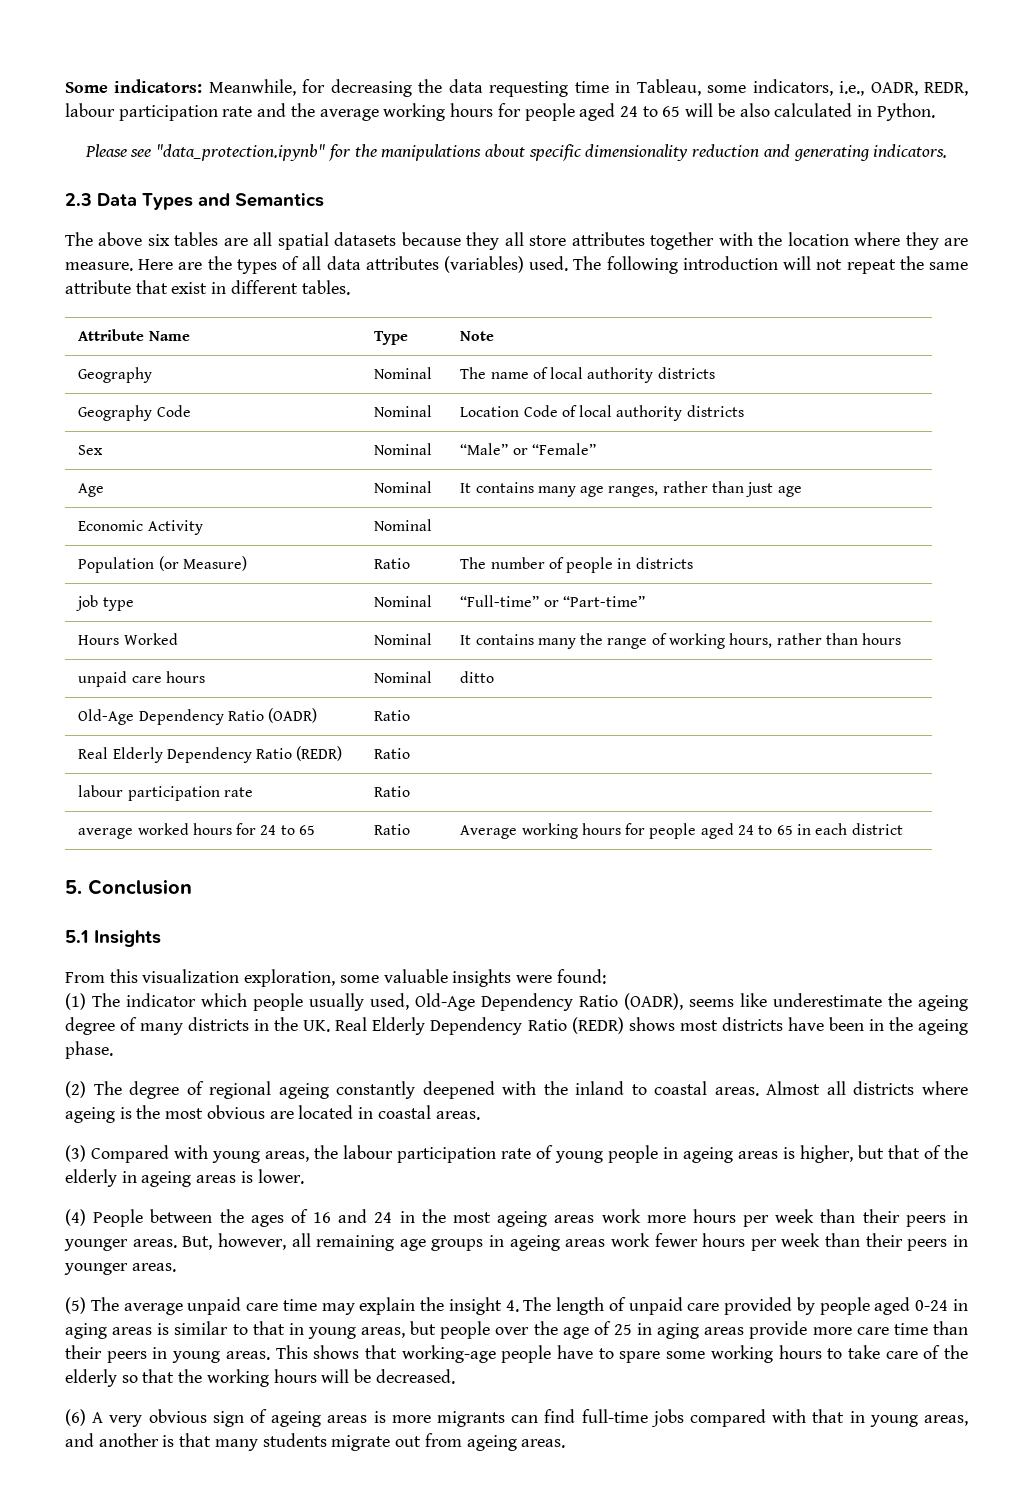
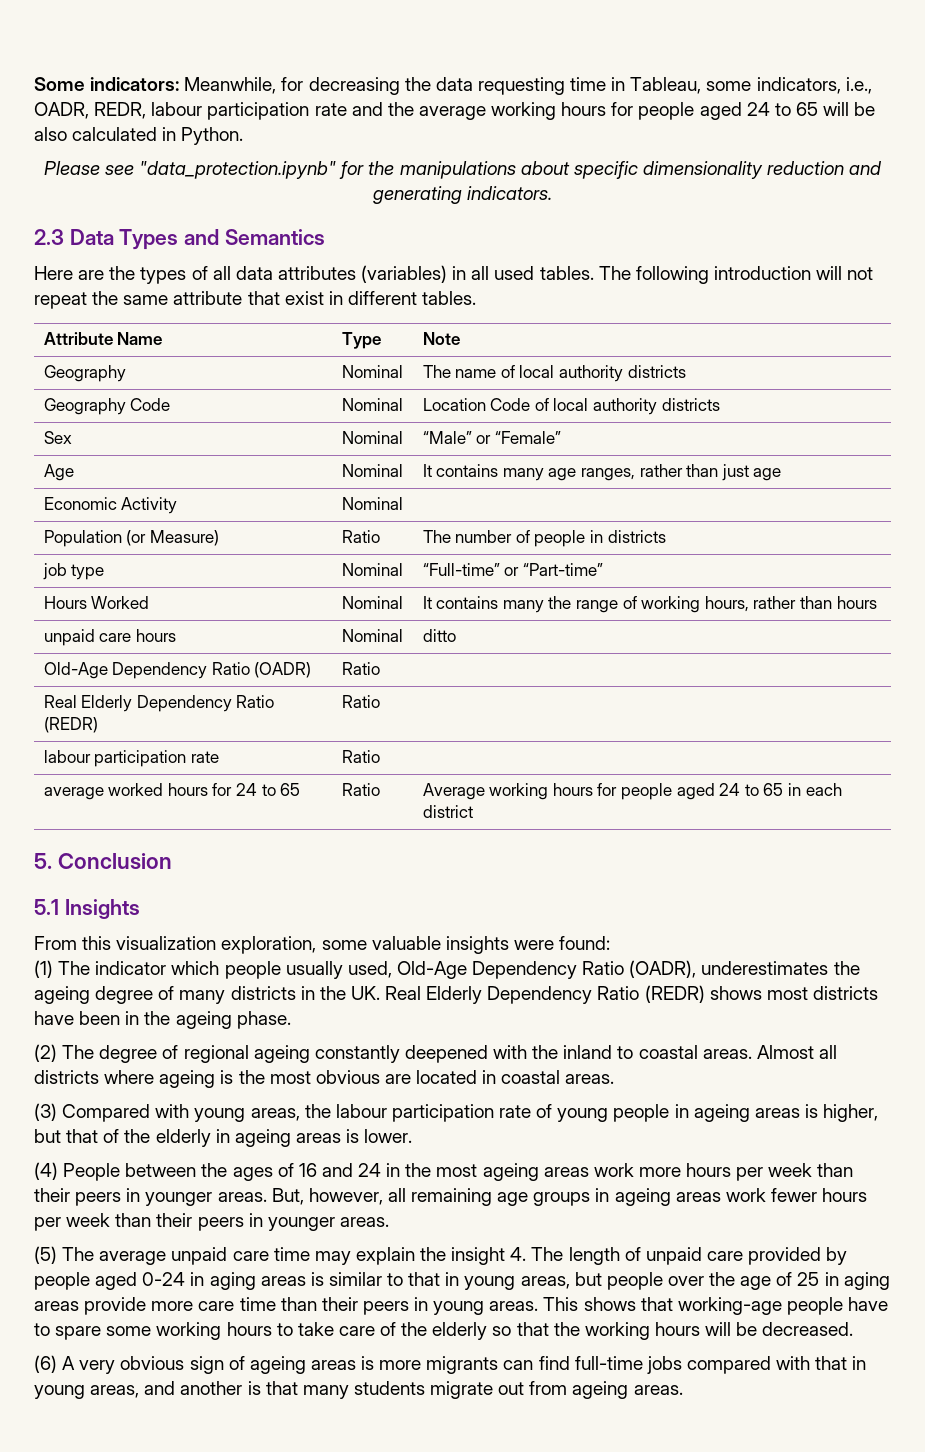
- The above six tables are all spatial datasets because they all store attributes together with the location where they are measure. Here are the types of all data attributes (variables) used.
+ Here are the types of all data attributes (variables) in all used tables.
- (1) The indicator which people usually used, Old-Age Dependency Ratio (OADR), seems like underestimate the ageing degree of many districts in the UK. Real Elderly Dependency Ratio (REDR) shows most districts have been in the ageing phase.
+ (1) The indicator which people usually used, Old-Age Dependency Ratio (OADR), underestimates the ageing degree of many districts in the UK. Real Elderly Dependency Ratio (REDR) shows most districts have been in the ageing phase.

